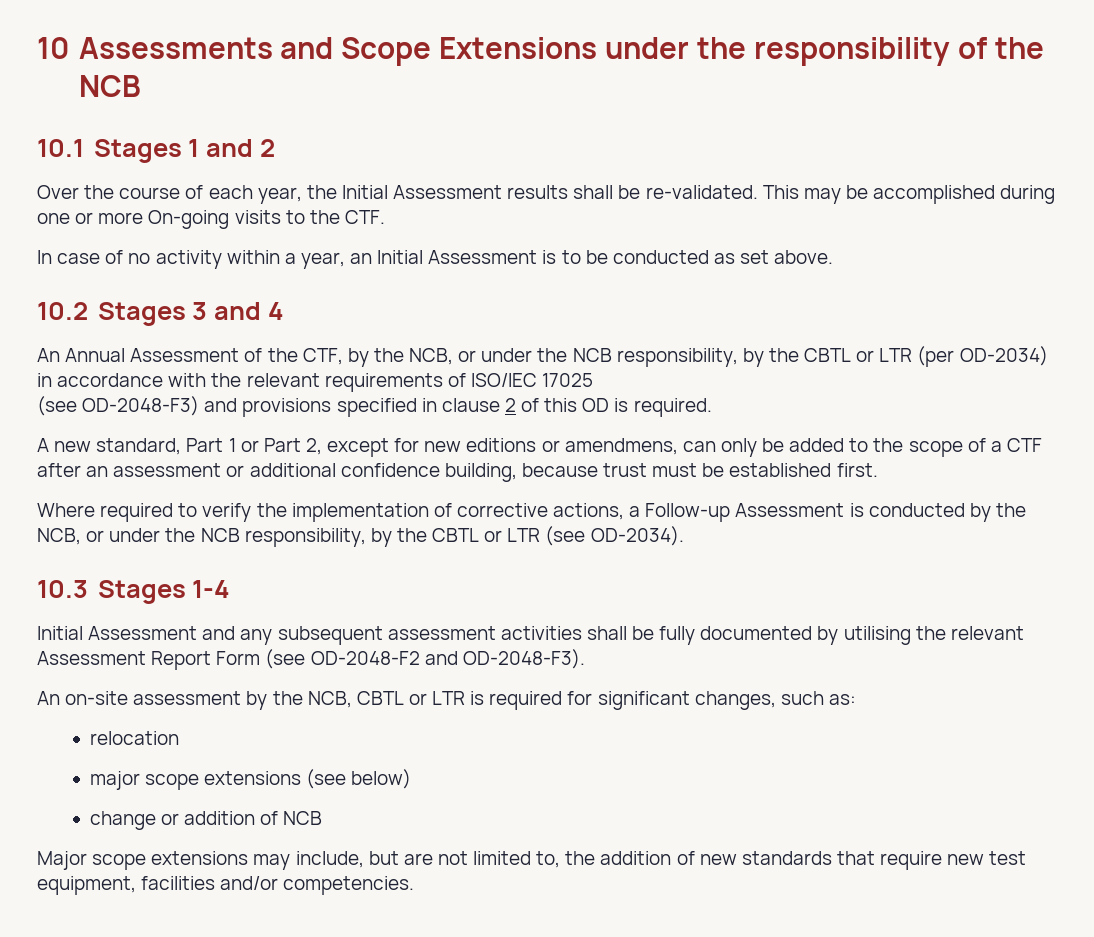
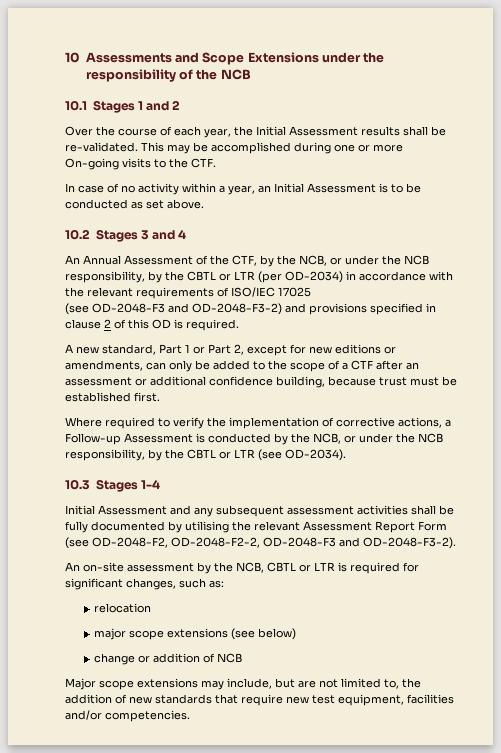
- (see OD-2048-F3) and provisions specified in clause 2 of this OD is required.
+ (see OD-2048-F3 and OD-2048-F3-2) and provisions specified in clause 2 of this OD is required.
- A new standard, Part 1 or Part 2, except for new editions or amendmens, can only be added to the scope of a CTF after an assessment or additional confidence building, because trust must be established first.
+ A new standard, Part 1 or Part 2, except for new editions or amendments, can only be added to the scope of a CTF after an assessment or additional confidence building, because trust must be established first.
- Initial Assessment and any subsequent assessment activities shall be fully documented by utilising the relevant Assessment Report Form (see OD-2048-F2 and OD-2048-F3).
+ Initial Assessment and any subsequent assessment activities shall be fully documented by utilising the relevant Assessment Report Form (see OD-2048-F2, OD-2048-F2-2, OD-2048-F3 and OD-2048-F3-2).

